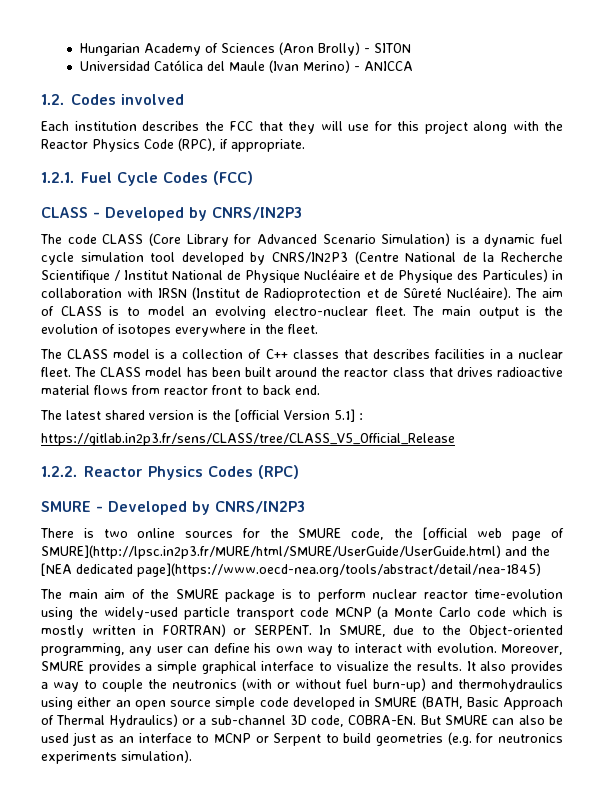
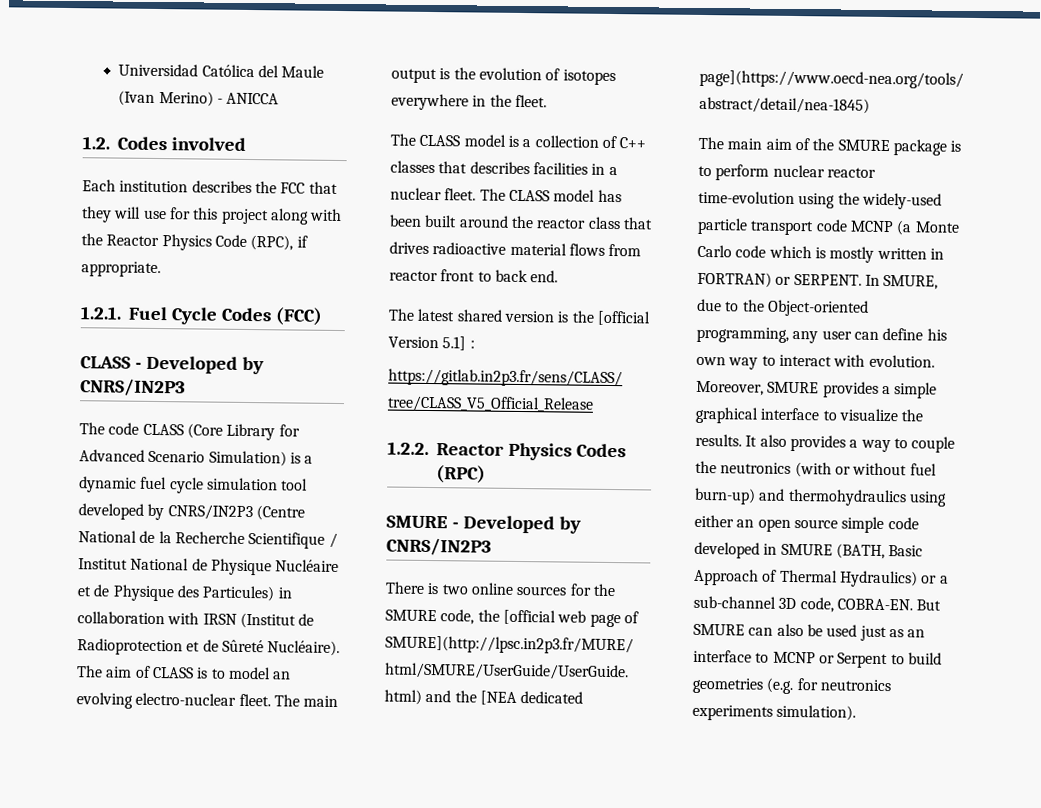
- Hungarian Academy of Sciences (Aron Brolly) - SITON

